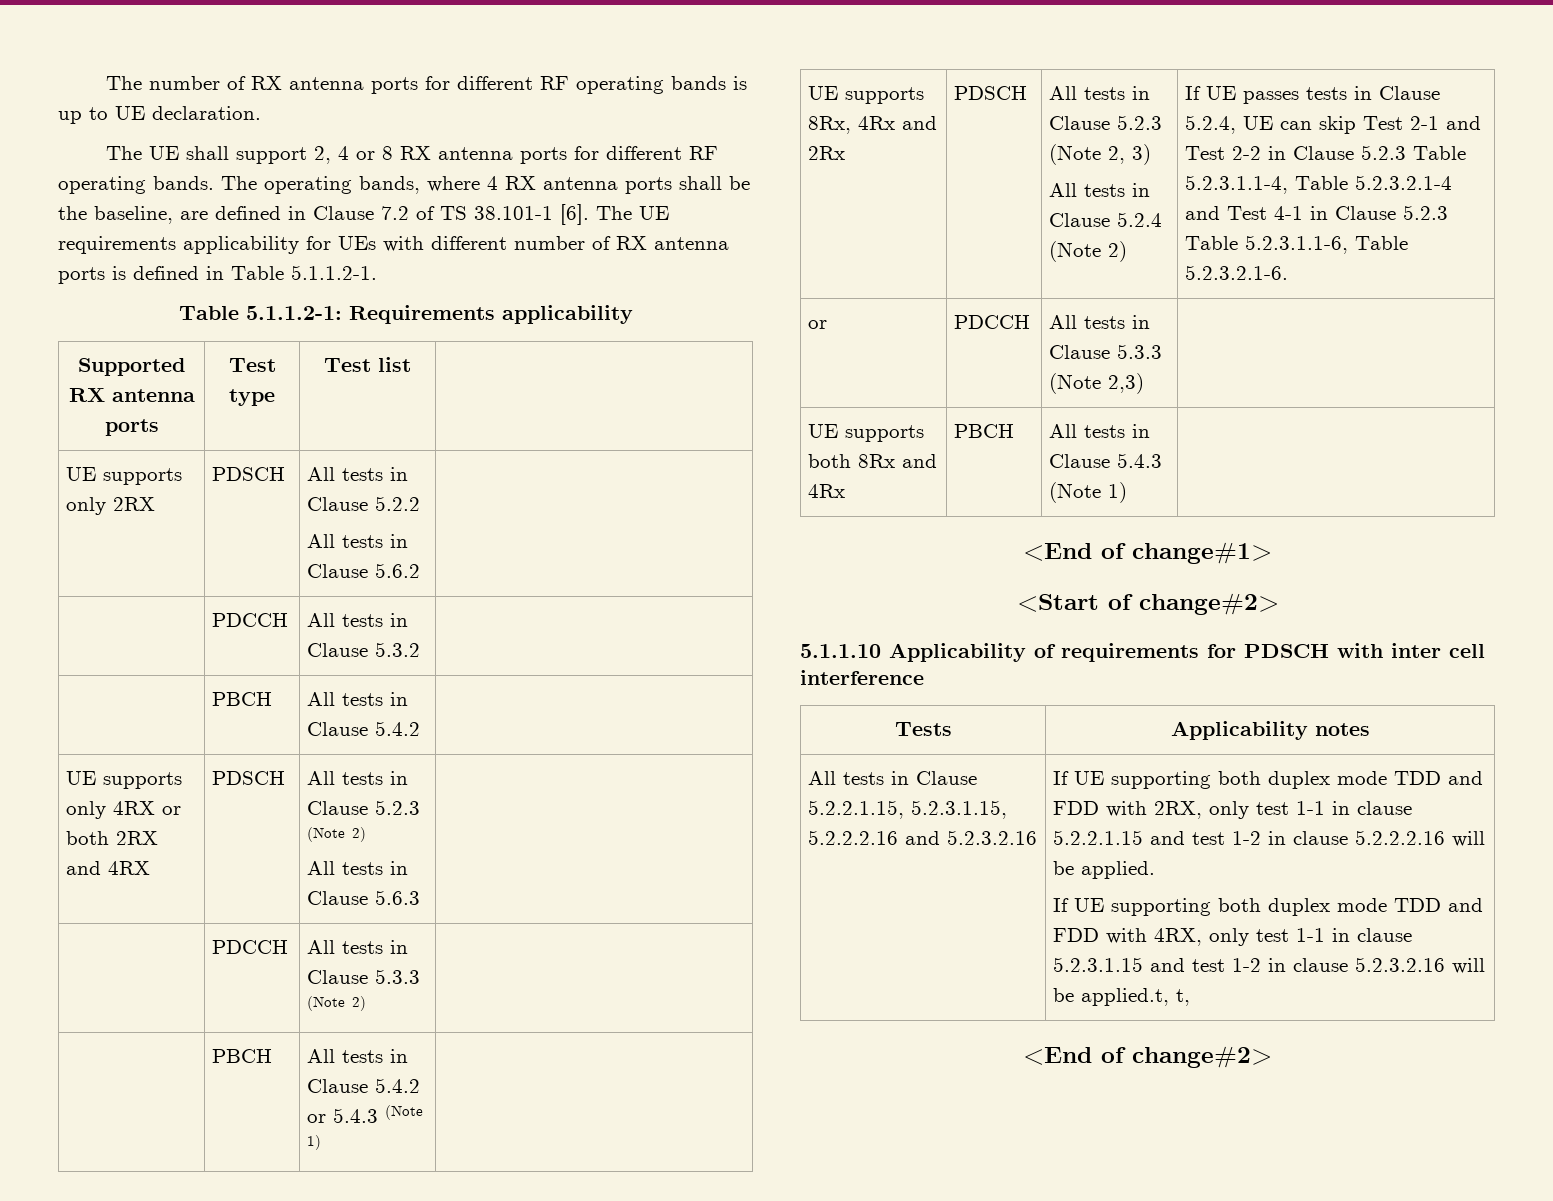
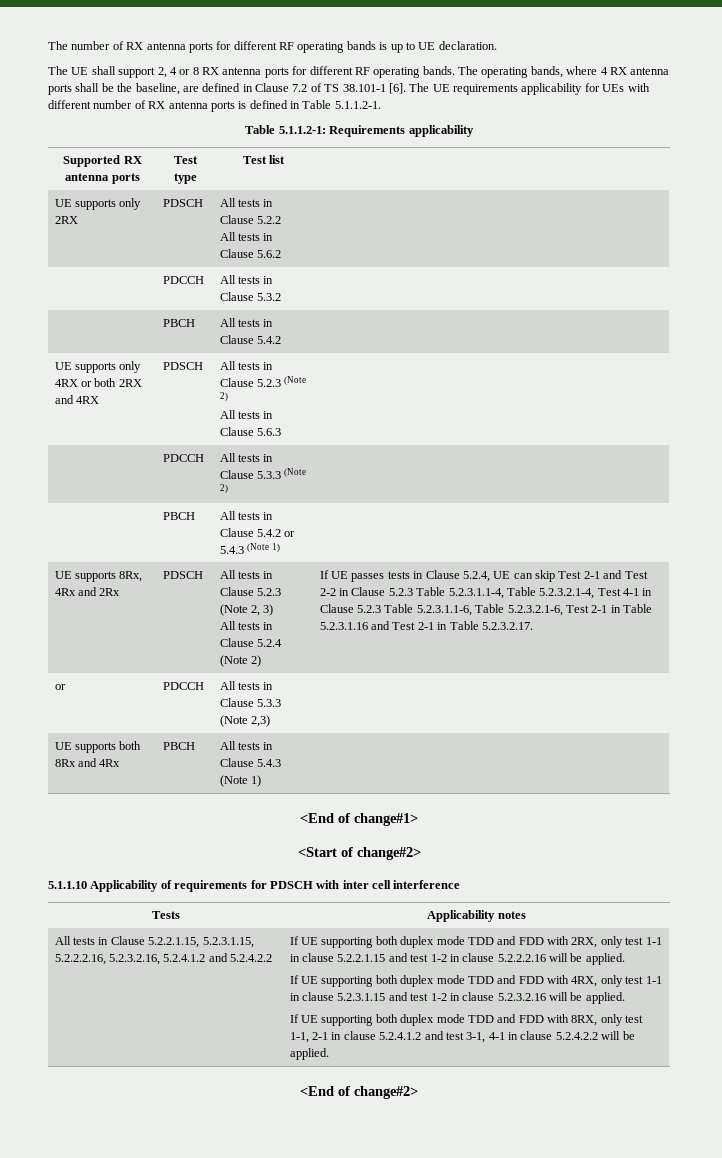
- If UE passes tests in Clause 5.2.4, UE can skip Test 2-1 and Test 2-2 in Clause 5.2.3 Table 5.2.3.1.1-4, Table 5.2.3.2.1-4 and Test 4-1 in Clause 5.2.3 Table 5.2.3.1.1-6, Table 5.2.3.2.1-6.
+ If UE passes tests in Clause 5.2.4, UE can skip Test 2-1 and Test 2-2 in Clause 5.2.3 Table 5.2.3.1.1-4, Table 5.2.3.2.1-4, Test 4-1 in Clause 5.2.3 Table 5.2.3.1.1-6, Table 5.2.3.2.1-6, Test 2-1 in Table 5.2.3.1.16 and Test 2-1 in Table 5.2.3.2.17.
- All tests in Clause 5.2.2.1.15, 5.2.3.1.15, 5.2.2.2.16 and 5.2.3.2.16
+ All tests in Clause 5.2.2.1.15, 5.2.3.1.15, 5.2.2.2.16, 5.2.3.2.16, 5.2.4.1.2 and 5.2.4.2.2
- If UE supporting both duplex mode TDD and FDD with 4RX, only test 1-1 in clause 5.2.3.1.15 and test 1-2 in clause 5.2.3.2.16 will be applied.t, t,
+ If UE supporting both duplex mode TDD and FDD with 4RX, only test 1-1 in clause 5.2.3.1.15 and test 1-2 in clause 5.2.3.2.16 will be applied.
+ If UE supporting both duplex mode TDD and FDD with 8RX, only test 1-1, 2-1 in clause 5.2.4.1.2 and test 3-1, 4-1 in clause 5.2.4.2.2 will be applied.

